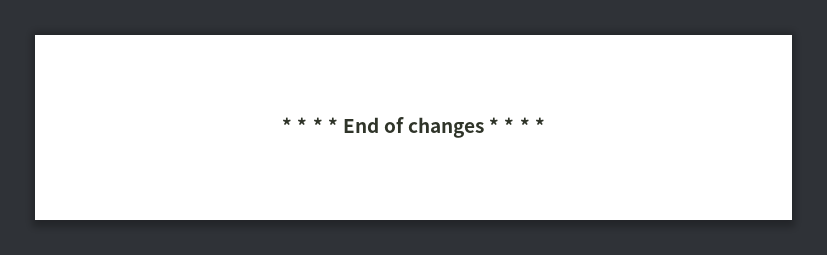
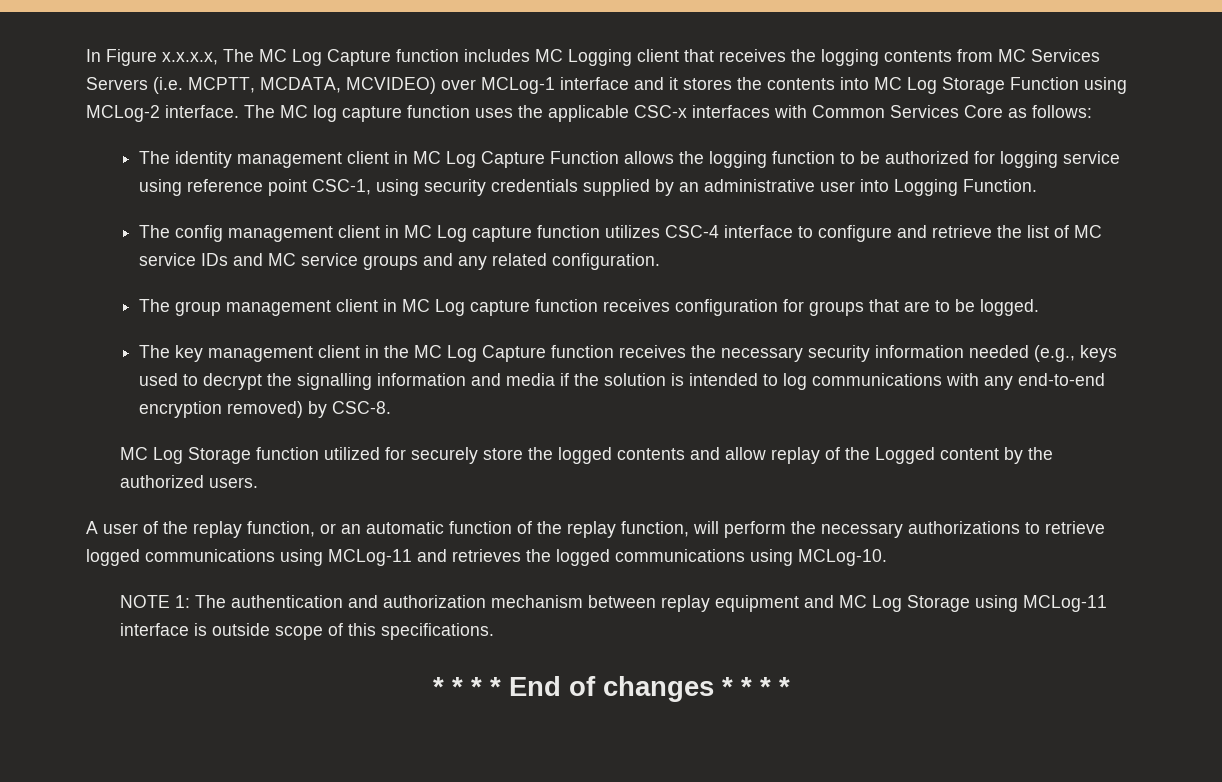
+ In Figure x.x.x.x, The MC Log Capture function includes MC Logging client that receives the logging contents from MC Services Servers (i.e. MCPTT, MCDATA, MCVIDEO) over MCLog-1 interface and it stores the contents into MC Log Storage Function using MCLog-2 interface. The MC log capture function uses the applicable CSC-x interfaces with Common Services Core as follows:
+ The identity management client in MC Log Capture Function allows the logging function to be authorized for logging service using reference point CSC-1, using security credentials supplied by an administrative user into Logging Function.
+ The config management client in MC Log capture function utilizes CSC-4 interface to configure and retrieve the list of MC service IDs and MC service groups and any related configuration.
+ The group management client in MC Log capture function receives configuration for groups that are to be logged.
+ The key management client in the MC Log Capture function receives the necessary security information needed (e.g., keys used to decrypt the signalling information and media if the solution is intended to log communications with any end-to-end encryption removed) by CSC-8.
+ MC Log Storage function utilized for securely store the logged contents and allow replay of the Logged content by the authorized users.
+ A user of the replay function, or an automatic function of the replay function, will perform the necessary authorizations to retrieve logged communications using MCLog-11 and retrieves the logged communications using MCLog-10.
+ NOTE 1: The authentication and authorization mechanism between replay equipment and MC Log Storage using MCLog-11 interface is outside scope of this specifications.

